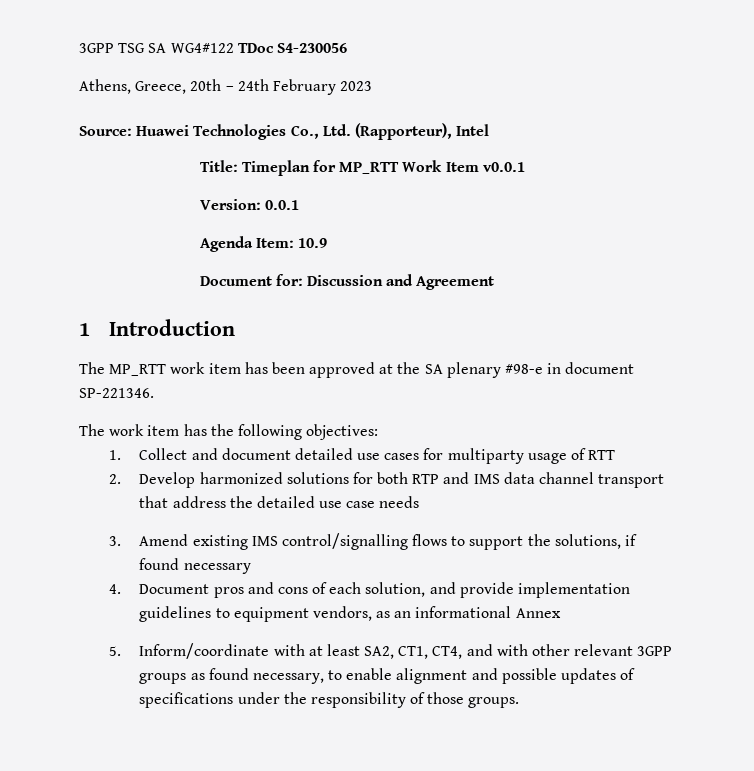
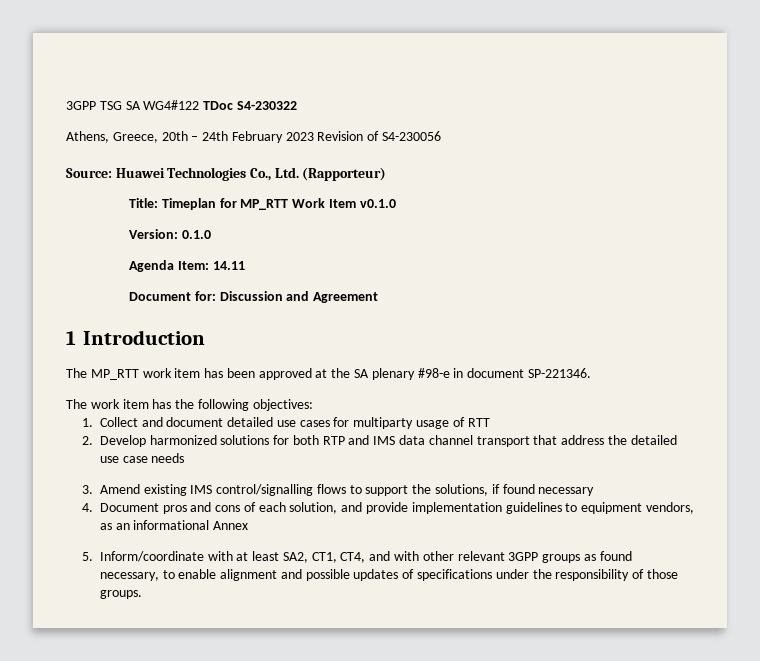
- 3GPP TSG SA WG4#122 TDoc S4-230056
+ 3GPP TSG SA WG4#122 TDoc S4-230322
- Athens, Greece, 20th – 24th February 2023
+ Athens, Greece, 20th – 24th February 2023 Revision of S4-230056
- Source: Huawei Technologies Co., Ltd. (Rapporteur), Intel
+ Source: Huawei Technologies Co., Ltd. (Rapporteur)
- Title: Timeplan for MP_RTT Work Item v0.0.1
+ Title: Timeplan for MP_RTT Work Item v0.1.0
- Version: 0.0.1
+ Version: 0.1.0
- Agenda Item: 10.9
+ Agenda Item: 14.11

